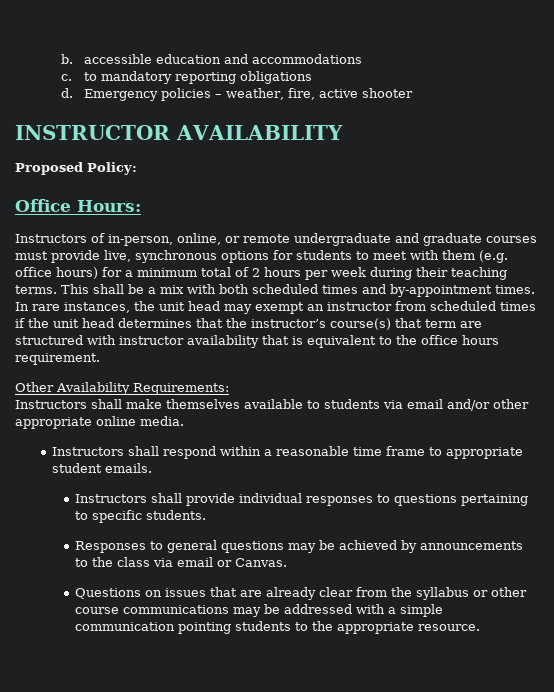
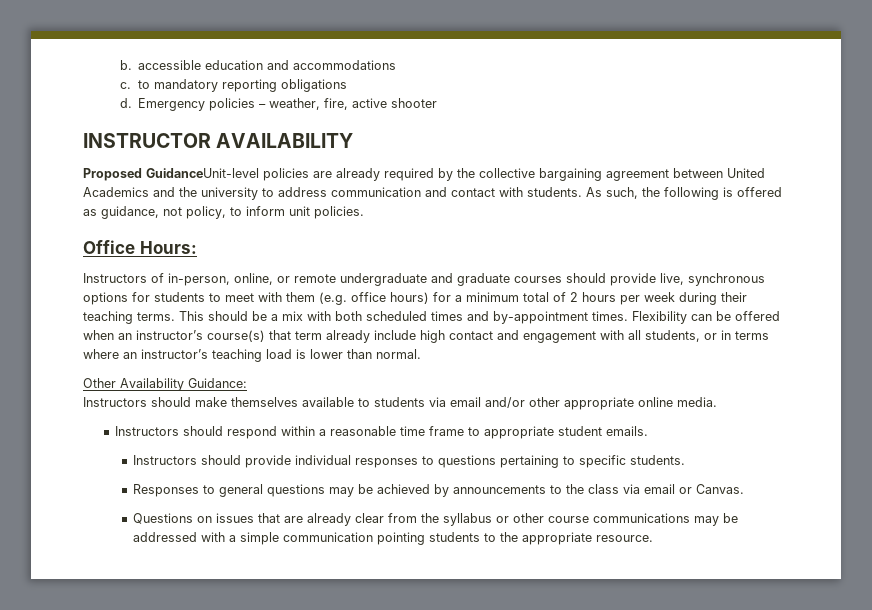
- Proposed Policy:
+ Proposed GuidanceUnit-level policies are already required by the collective bargaining agreement between United Academics and the university to address communication and contact with students. As such, the following is offered as guidance, not policy, to inform unit policies.
- Instructors of in-person, online, or remote undergraduate and graduate courses must provide live, synchronous options for students to meet with them (e.g. office hours) for a minimum total of 2 hours per week during their teaching terms.
+ Instructors of in-person, online, or remote undergraduate and graduate courses should provide live, synchronous options for students to meet with them (e.g. office hours) for a minimum total of 2 hours per week during their teaching terms.
- This shall be a mix with both scheduled times and by-appointment times.
+ This should be a mix with both scheduled times and by-appointment times.
- In rare instances, the unit head may exempt an instructor from scheduled times if the unit head determines that the instructor’s course(s) that term are structured with instructor availability that is equivalent to the office hours requirement.
+ Flexibility can be offered when an instructor’s course(s) that term already include high contact and engagement with all students, or in terms where an instructor’s teaching load is lower than normal.
- Other Availability Requirements:
- Instructors shall make themselves available to students via email and/or other appropriate online media.
+ Other Availability Guidance:
+ Instructors should make themselves available to students via email and/or other appropriate online media.
- Instructors shall respond within a reasonable time frame to appropriate student emails.
+ Instructors should respond within a reasonable time frame to appropriate student emails.
- Instructors shall provide individual responses to questions pertaining to specific students.
+ Instructors should provide individual responses to questions pertaining to specific students.

